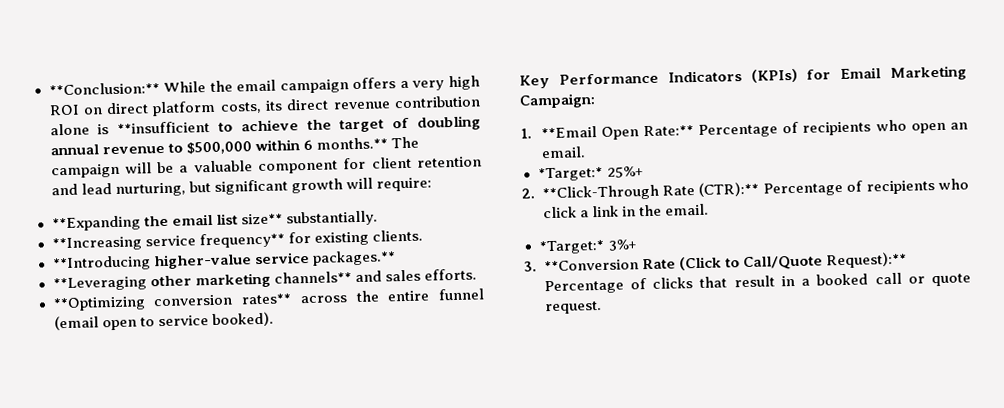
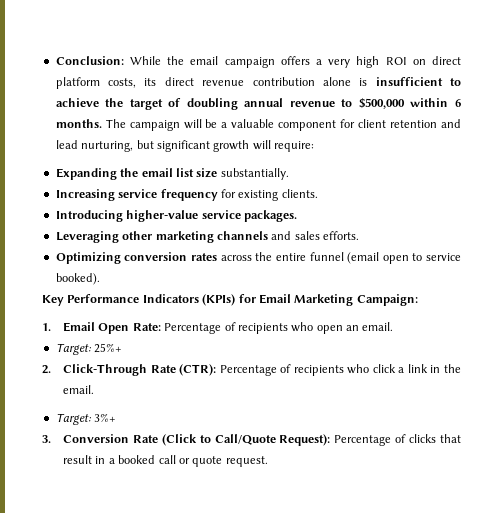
- **Conclusion:** While the email campaign offers a very high ROI on direct platform costs, its direct revenue contribution alone is **insufficient to achieve the target of doubling annual revenue to $500,000 within 6 months.** The campaign will be a valuable component for client retention and lead nurturing, but significant growth will require:
+ Conclusion: While the email campaign offers a very high ROI on direct platform costs, its direct revenue contribution alone is insufficient to achieve the target of doubling annual revenue to $500,000 within 6 months. The campaign will be a valuable component for client retention and lead nurturing, but significant growth will require:
- **Expanding the email list size** substantially.
+ Expanding the email list size substantially.
- **Increasing service frequency** for existing clients.
+ Increasing service frequency for existing clients.
- **Introducing higher-value service packages.**
- **Leveraging other marketing channels** and sales efforts.
+ Introducing higher-value service packages.
+ Leveraging other marketing channels and sales efforts.
- **Optimizing conversion rates** across the entire funnel (email open to service booked).
+ Optimizing conversion rates across the entire funnel (email open to service booked).
- 1. **Email Open Rate:** Percentage of recipients who open an email.
+ 1. Email Open Rate: Percentage of recipients who open an email.
- *Target:* 25%+
+ Target: 25%+
- 2. **Click-Through Rate (CTR):** Percentage of recipients who click a link in the email.
+ 2. Click-Through Rate (CTR): Percentage of recipients who click a link in the email.
- *Target:* 3%+
+ Target: 3%+
- 3. **Conversion Rate (Click to Call/Quote Request):** Percentage of clicks that result in a booked call or quote request.
+ 3. Conversion Rate (Click to Call/Quote Request): Percentage of clicks that result in a booked call or quote request.

